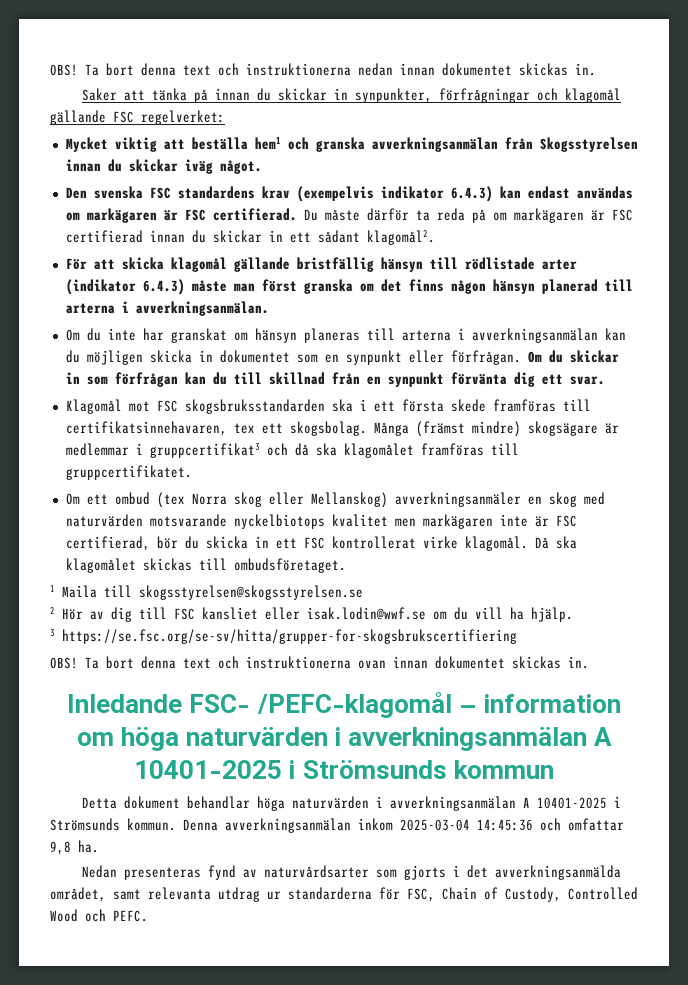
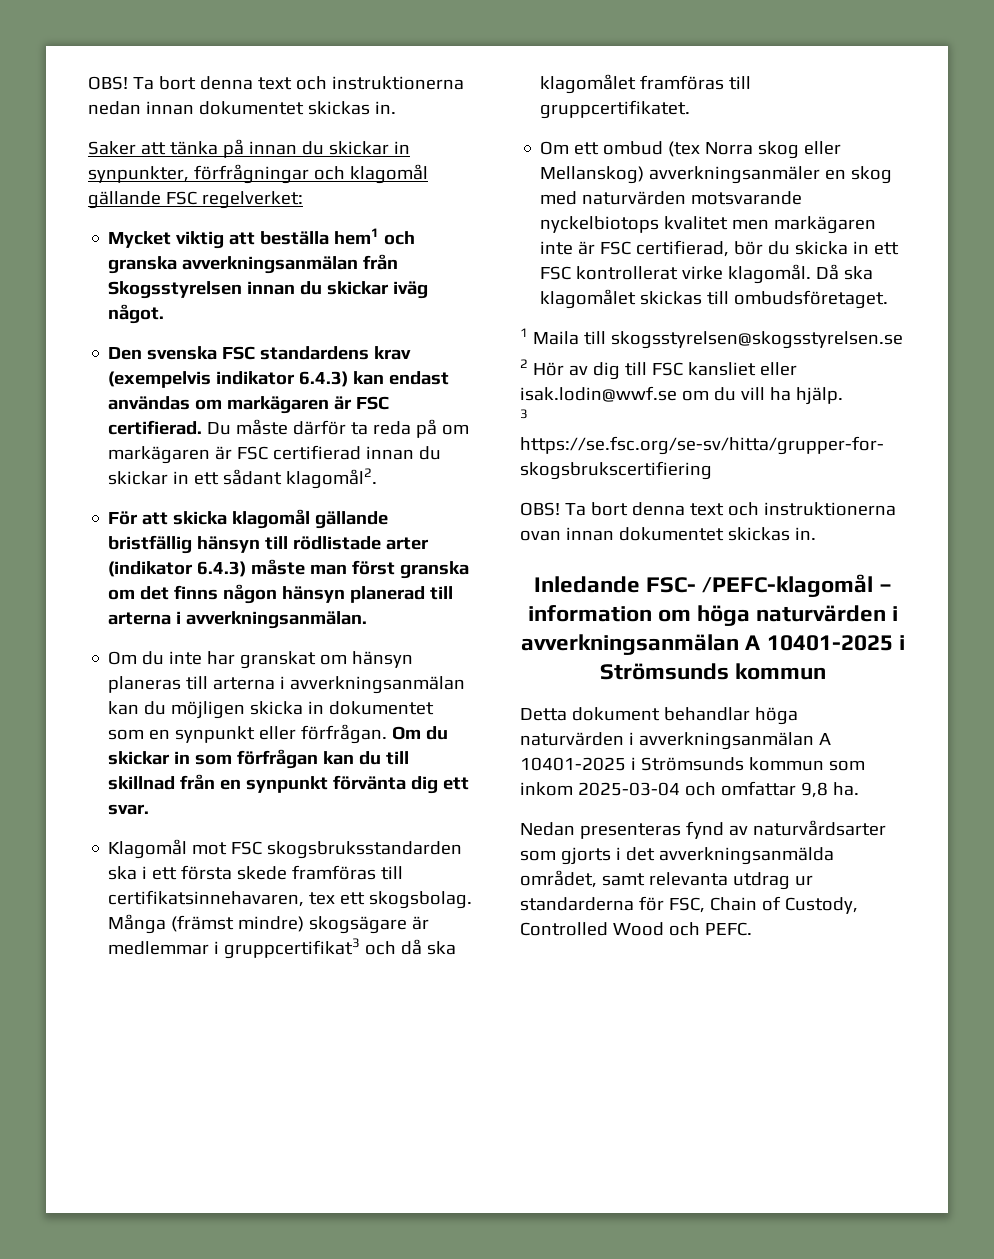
- Detta dokument behandlar höga naturvärden i avverkningsanmälan A 10401-2025 i Strömsunds kommun. Denna avverkningsanmälan inkom 2025-03-04 14:45:36 och omfattar 9,8 ha.
+ Detta dokument behandlar höga naturvärden i avverkningsanmälan A 10401-2025 i Strömsunds kommun som inkom 2025-03-04 och omfattar 9,8 ha.

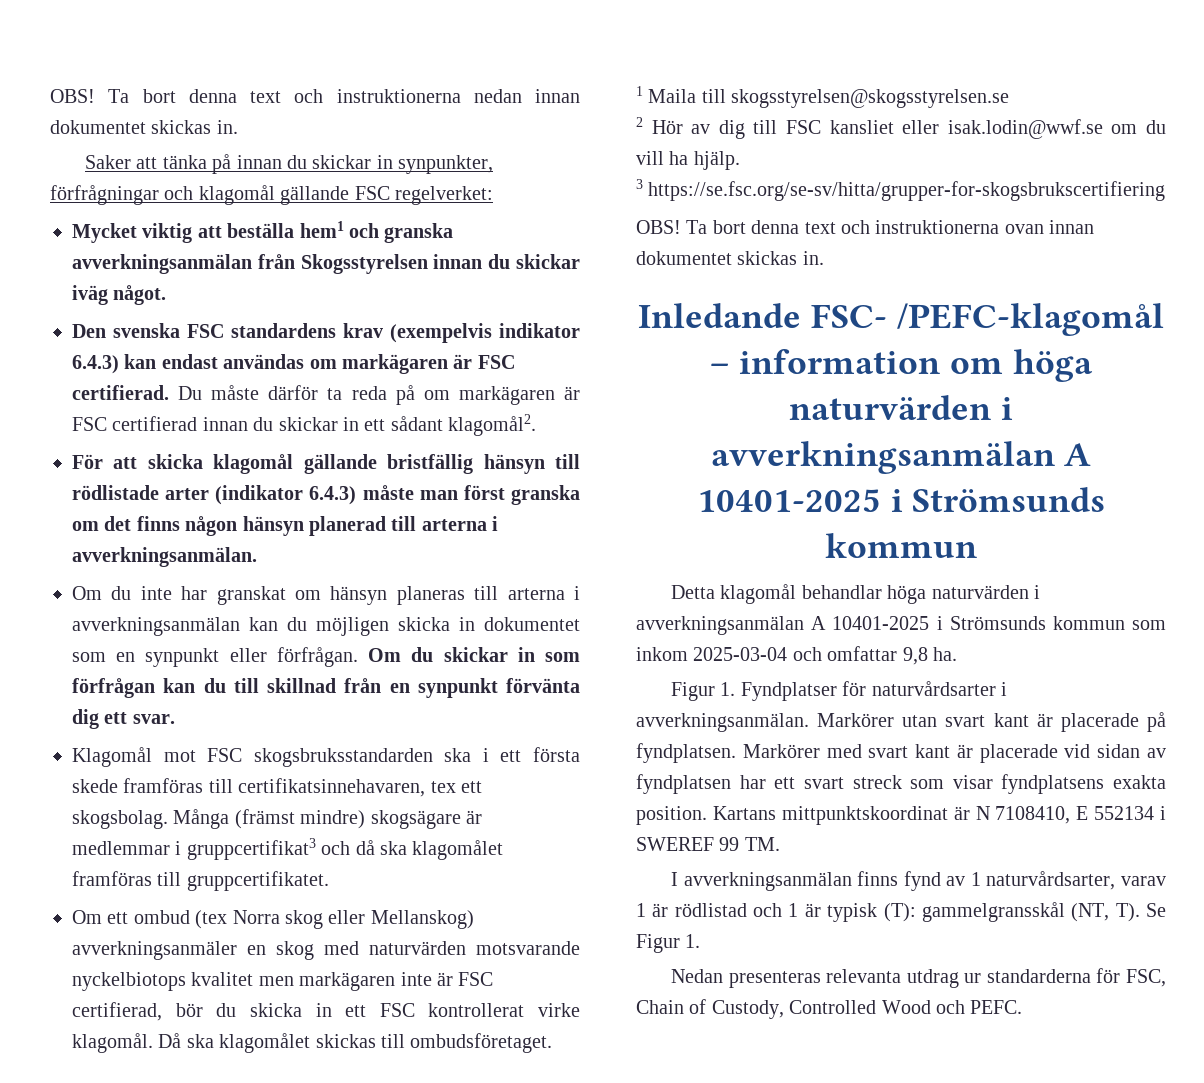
- Detta dokument behandlar höga naturvärden i avverkningsanmälan A 10401-2025 i Strömsunds kommun som inkom 2025-03-04 och omfattar 9,8 ha.
+ Detta klagomål behandlar höga naturvärden i avverkningsanmälan A 10401-2025 i Strömsunds kommun som inkom 2025-03-04 och omfattar 9,8 ha.
- Nedan presenteras fynd av naturvårdsarter som gjorts i det avverkningsanmälda området, samt relevanta utdrag ur standarderna för FSC, Chain of Custody, Controlled Wood och PEFC.
+ Figur 1. Fyndplatser för naturvårdsarter i avverkningsanmälan. Markörer utan svart kant är placerade på fyndplatsen. Markörer med svart kant är placerade vid sidan av fyndplatsen har ett svart streck som visar fyndplatsens exakta position. Kartans mittpunktskoordinat är N 7108410, E 552134 i SWEREF 99 TM.
+ I avverkningsanmälan finns fynd av 1 naturvårdsarter, varav 1 är rödlistad och 1 är typisk (T): gammelgransskål (NT, T). Se Figur 1.
+ Nedan presenteras relevanta utdrag ur standarderna för FSC, Chain of Custody, Controlled Wood och PEFC.

